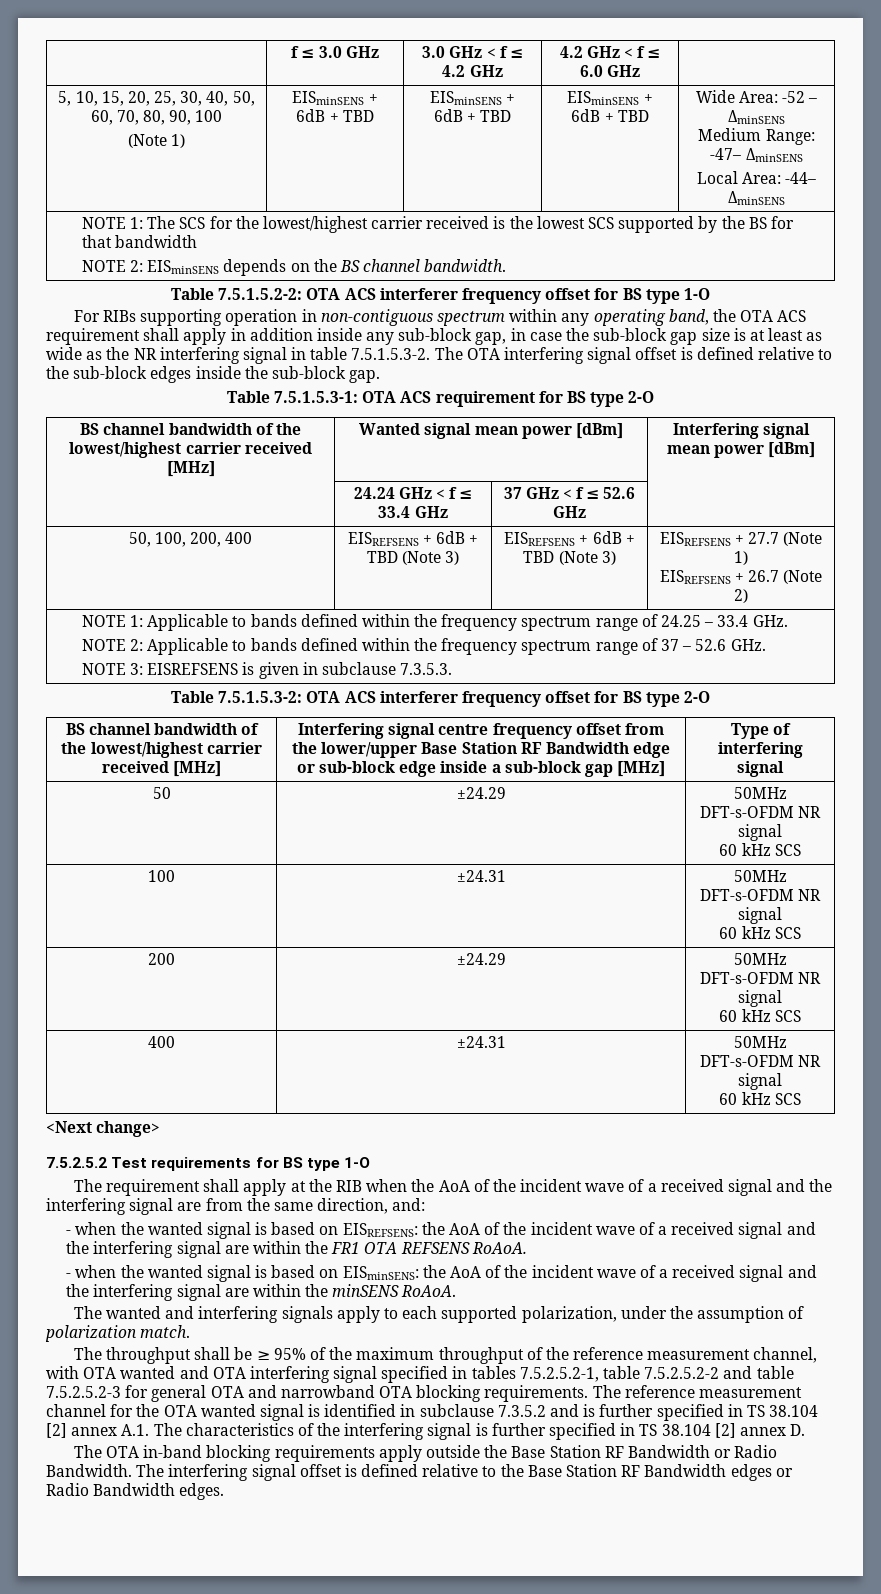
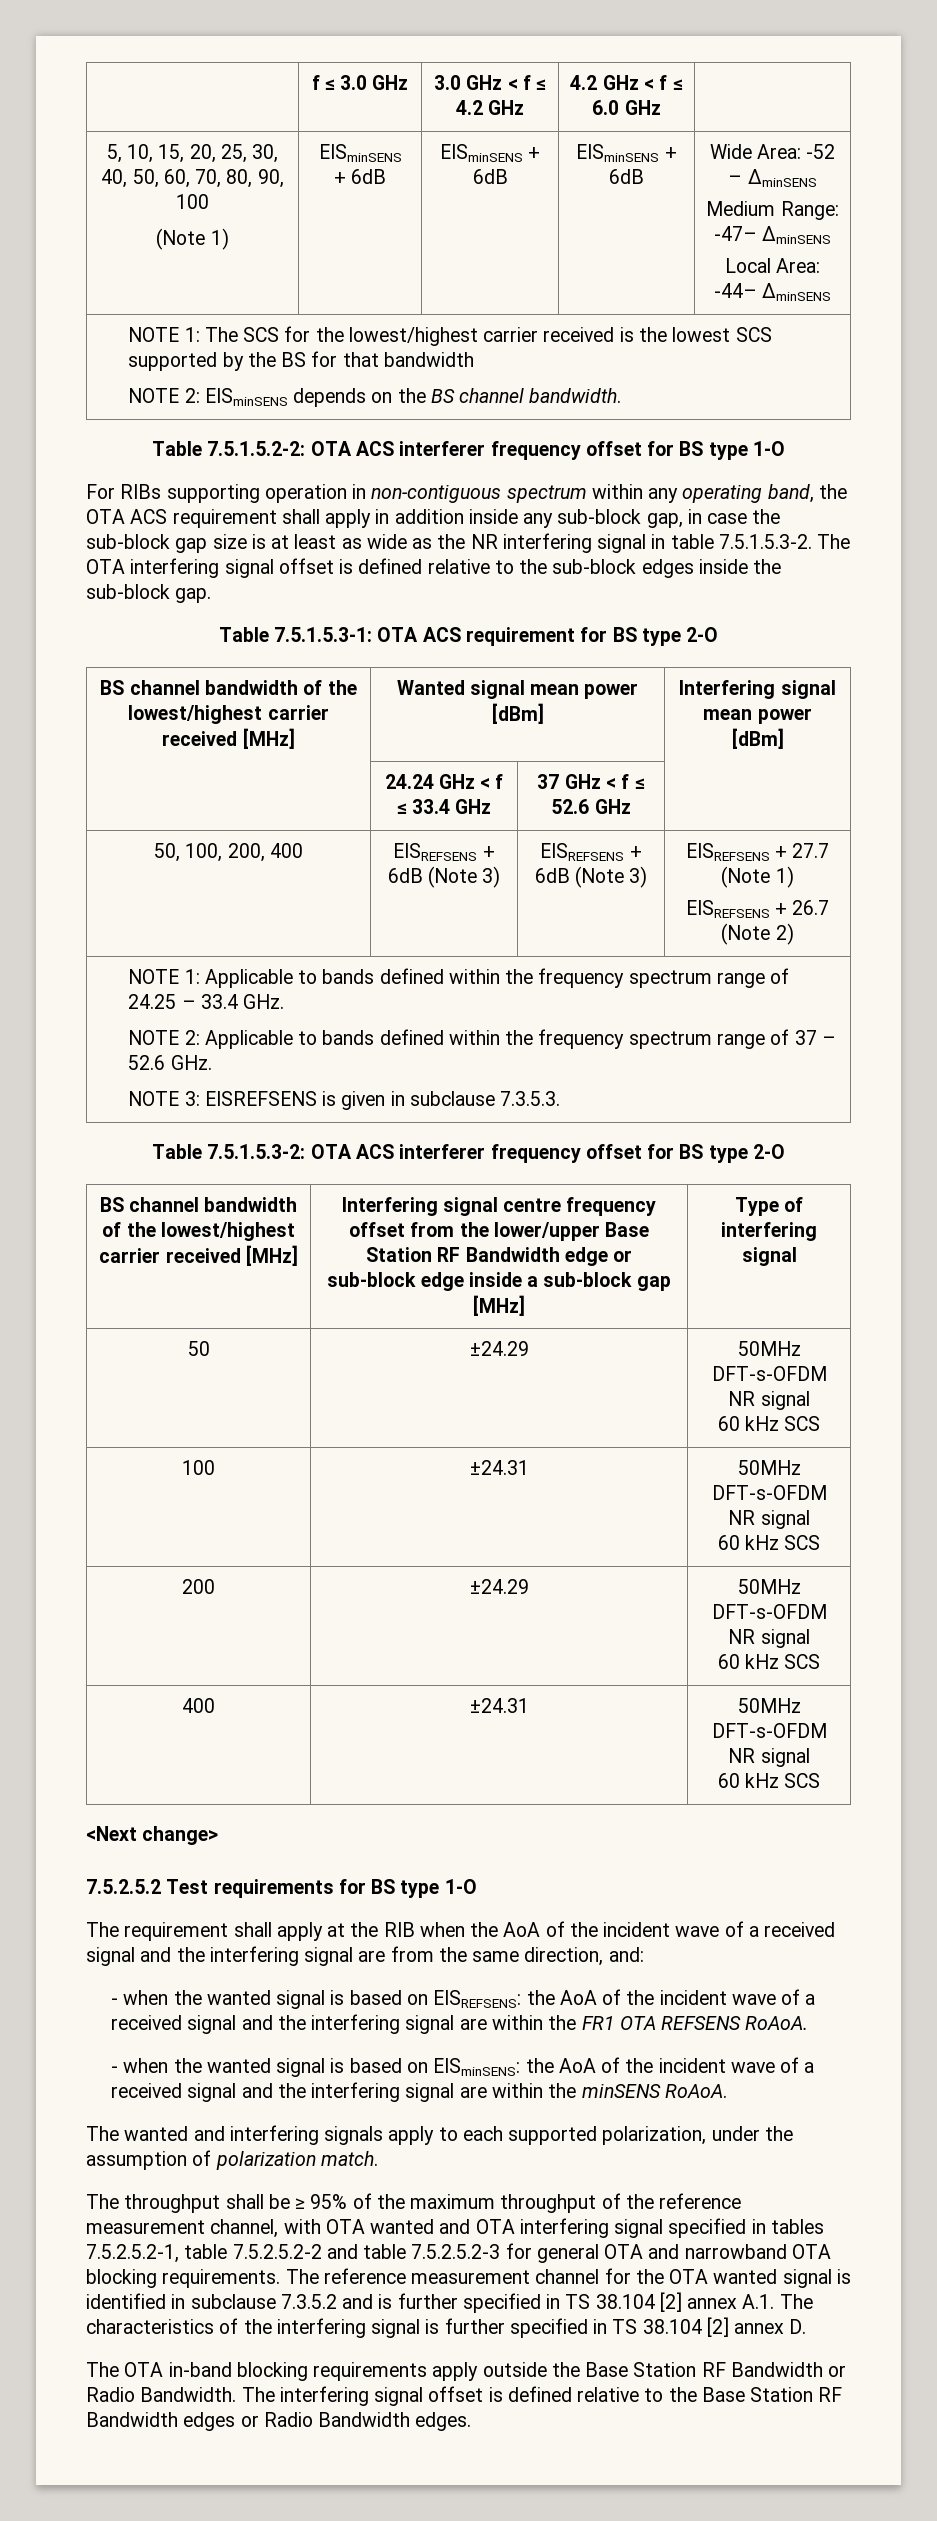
- EISminSENS + 6dB + TBD | EISminSENS + 6dB + TBD | EISminSENS + 6dB + TBD
+ EISminSENS + 6dB | EISminSENS + 6dB | EISminSENS + 6dB
- 50, 100, 200, 400 | EISREFSENS + 6dB + TBD (Note 3) | EISREFSENS + 6dB + TBD (Note 3) | EISREFSENS + 27.7 (Note 1)
+ 50, 100, 200, 400 | EISREFSENS + 6dB (Note 3) | EISREFSENS + 6dB (Note 3) | EISREFSENS + 27.7 (Note 1)

